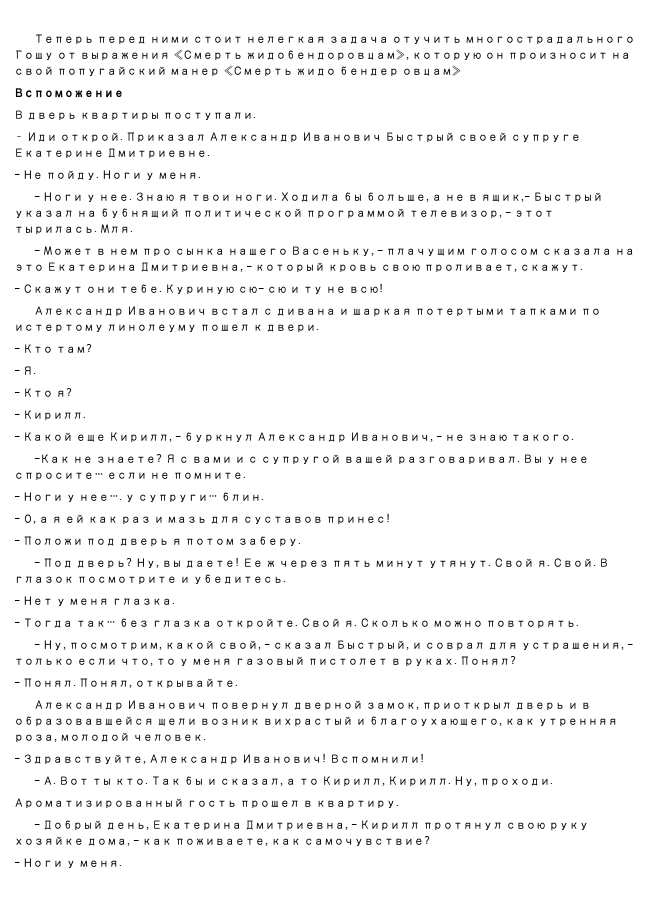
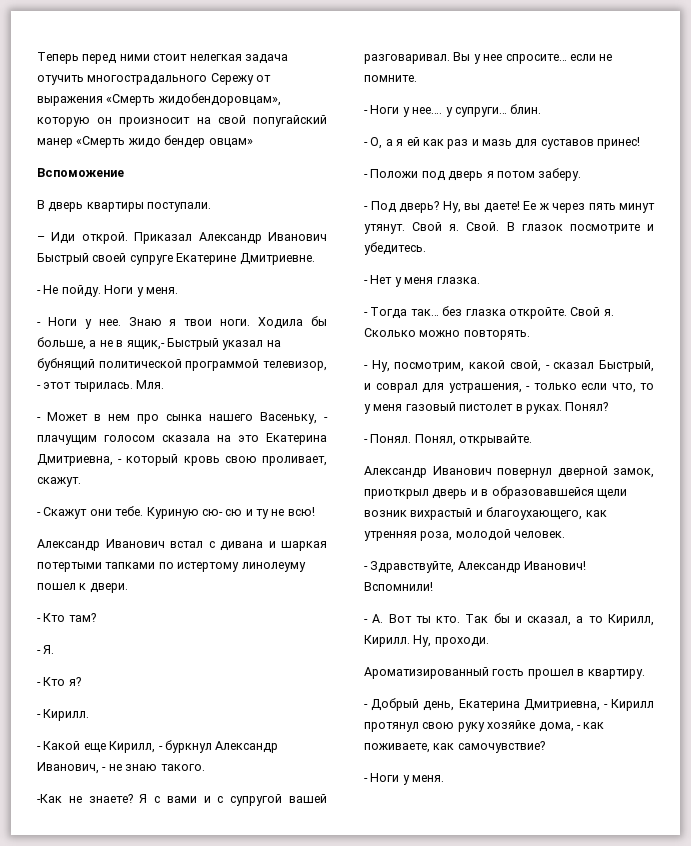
- Теперь перед ними стоит нелегкая задача отучить многострадального Гошу от выражения «Смерть жидобендоровцам», которую он произносит на свой попугайский манер «Смерть жидо бендер овцам»
+ Теперь перед ними стоит нелегкая задача отучить многострадального Сережу от выражения «Смерть жидобендоровцам», которую он произносит на свой попугайский манер «Смерть жидо бендер овцам»

